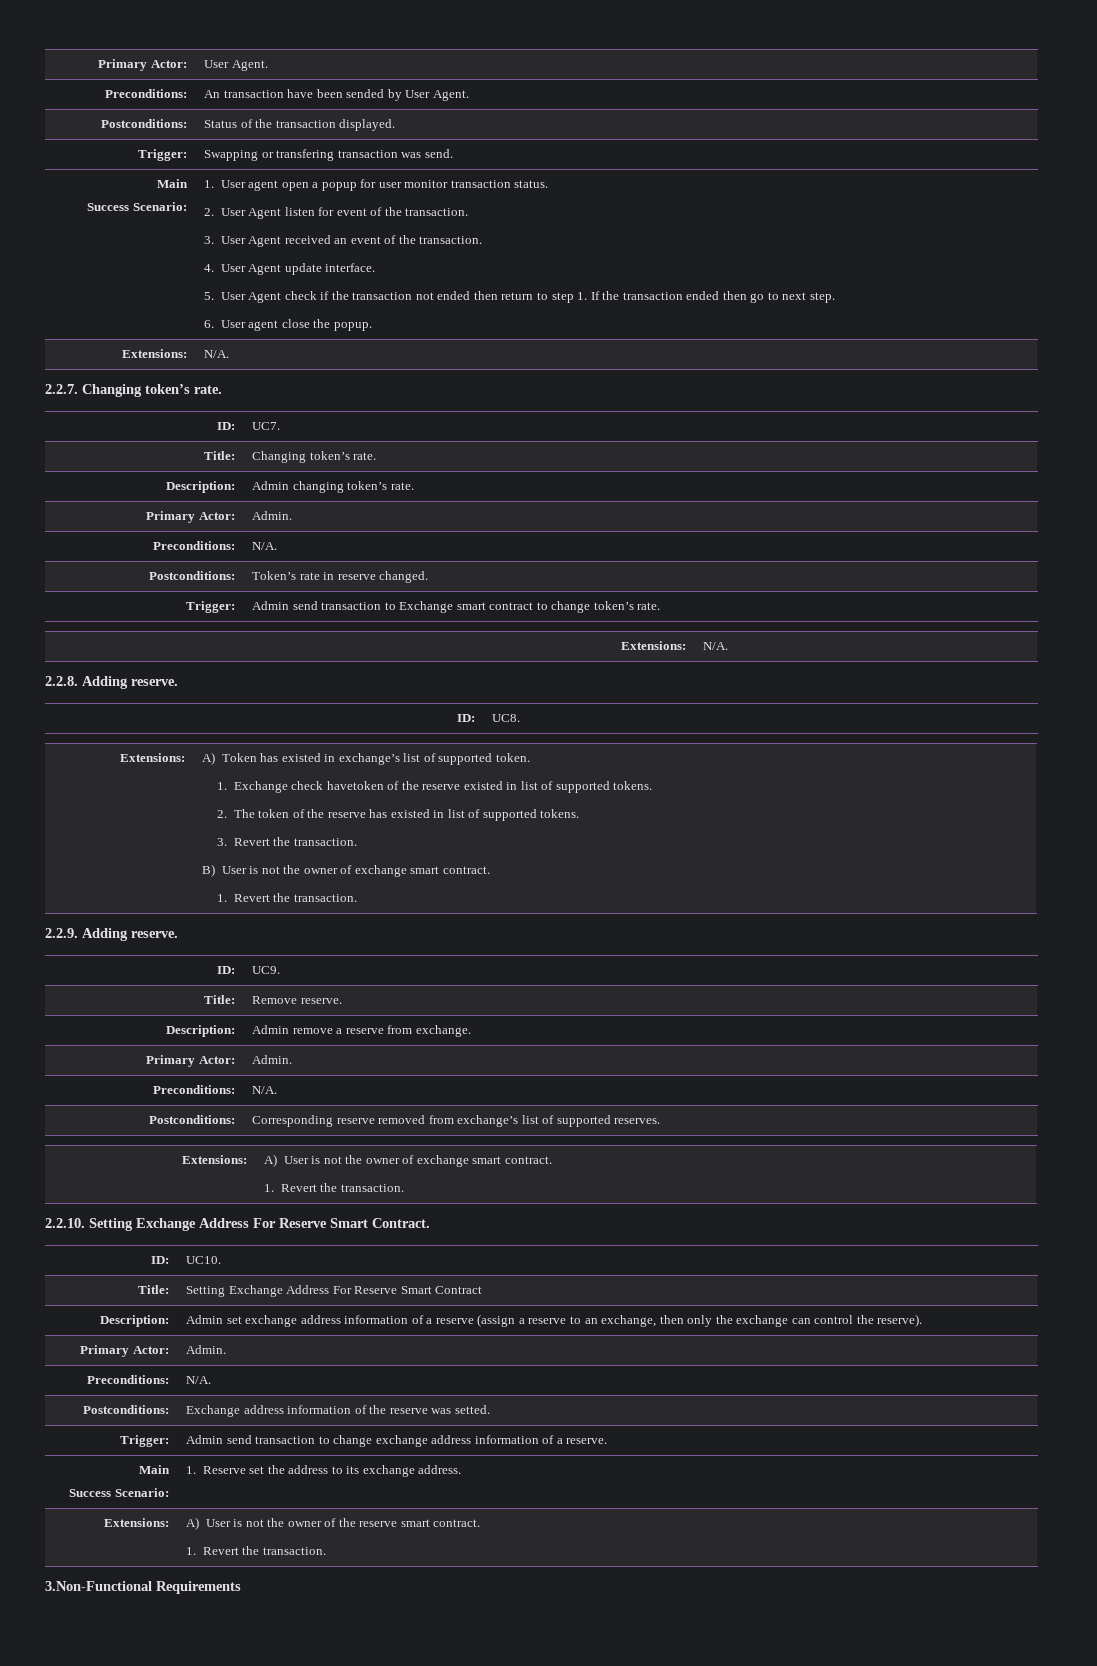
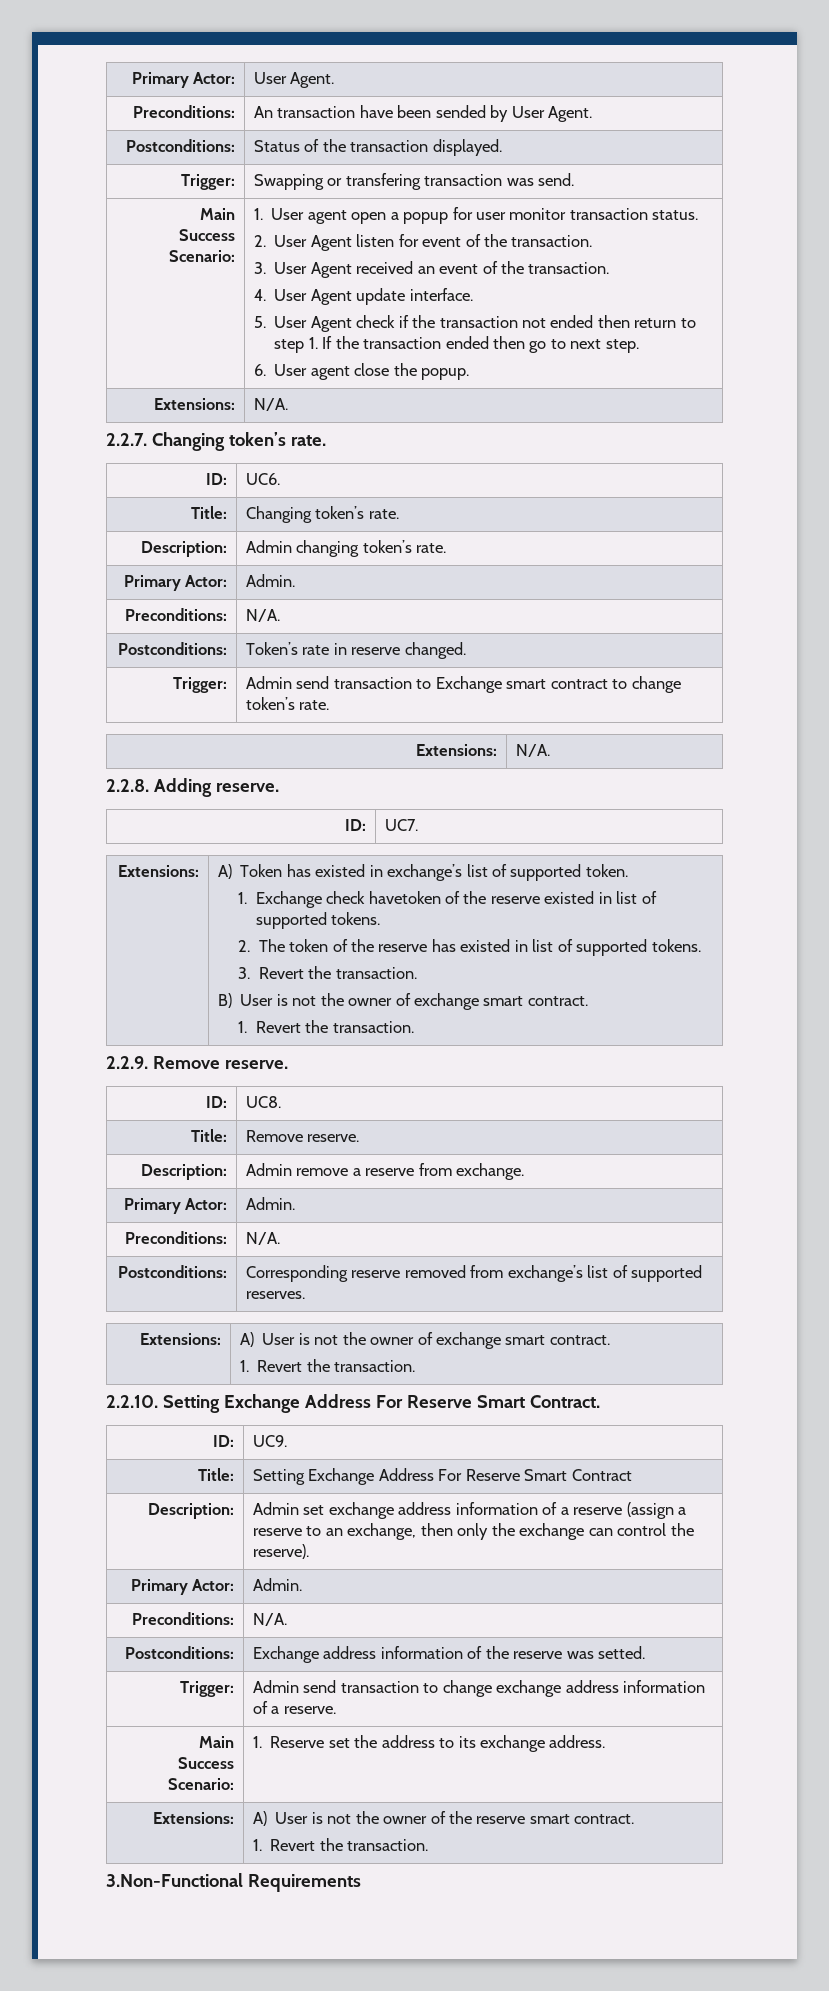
- ID: | UC7.
+ ID: | UC6.
- ID: | UC8.
+ ID: | UC7.
- 2.2.9. Adding reserve.
- ID: | UC9.
+ 2.2.9. Remove reserve.
+ ID: | UC8.
- ID: | UC10.
+ ID: | UC9.

